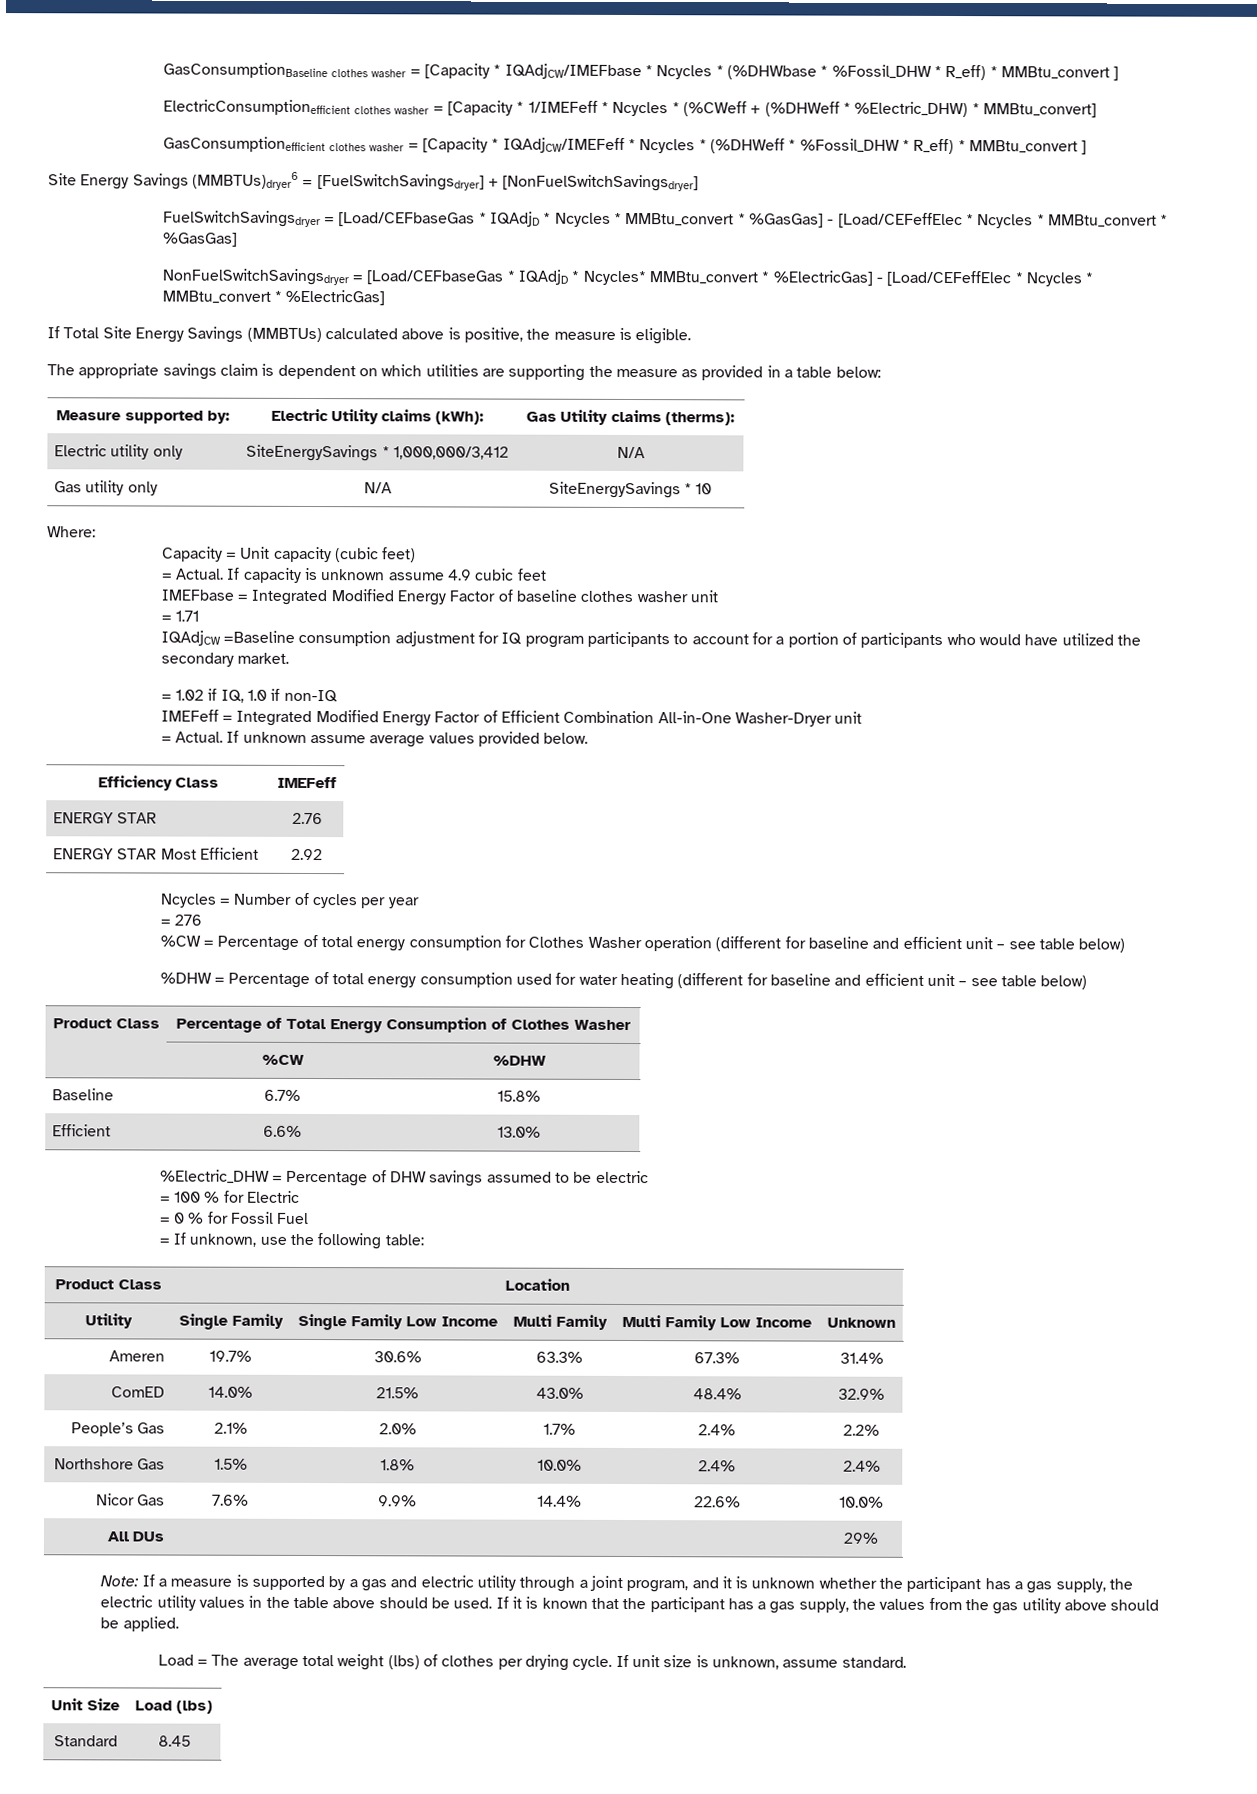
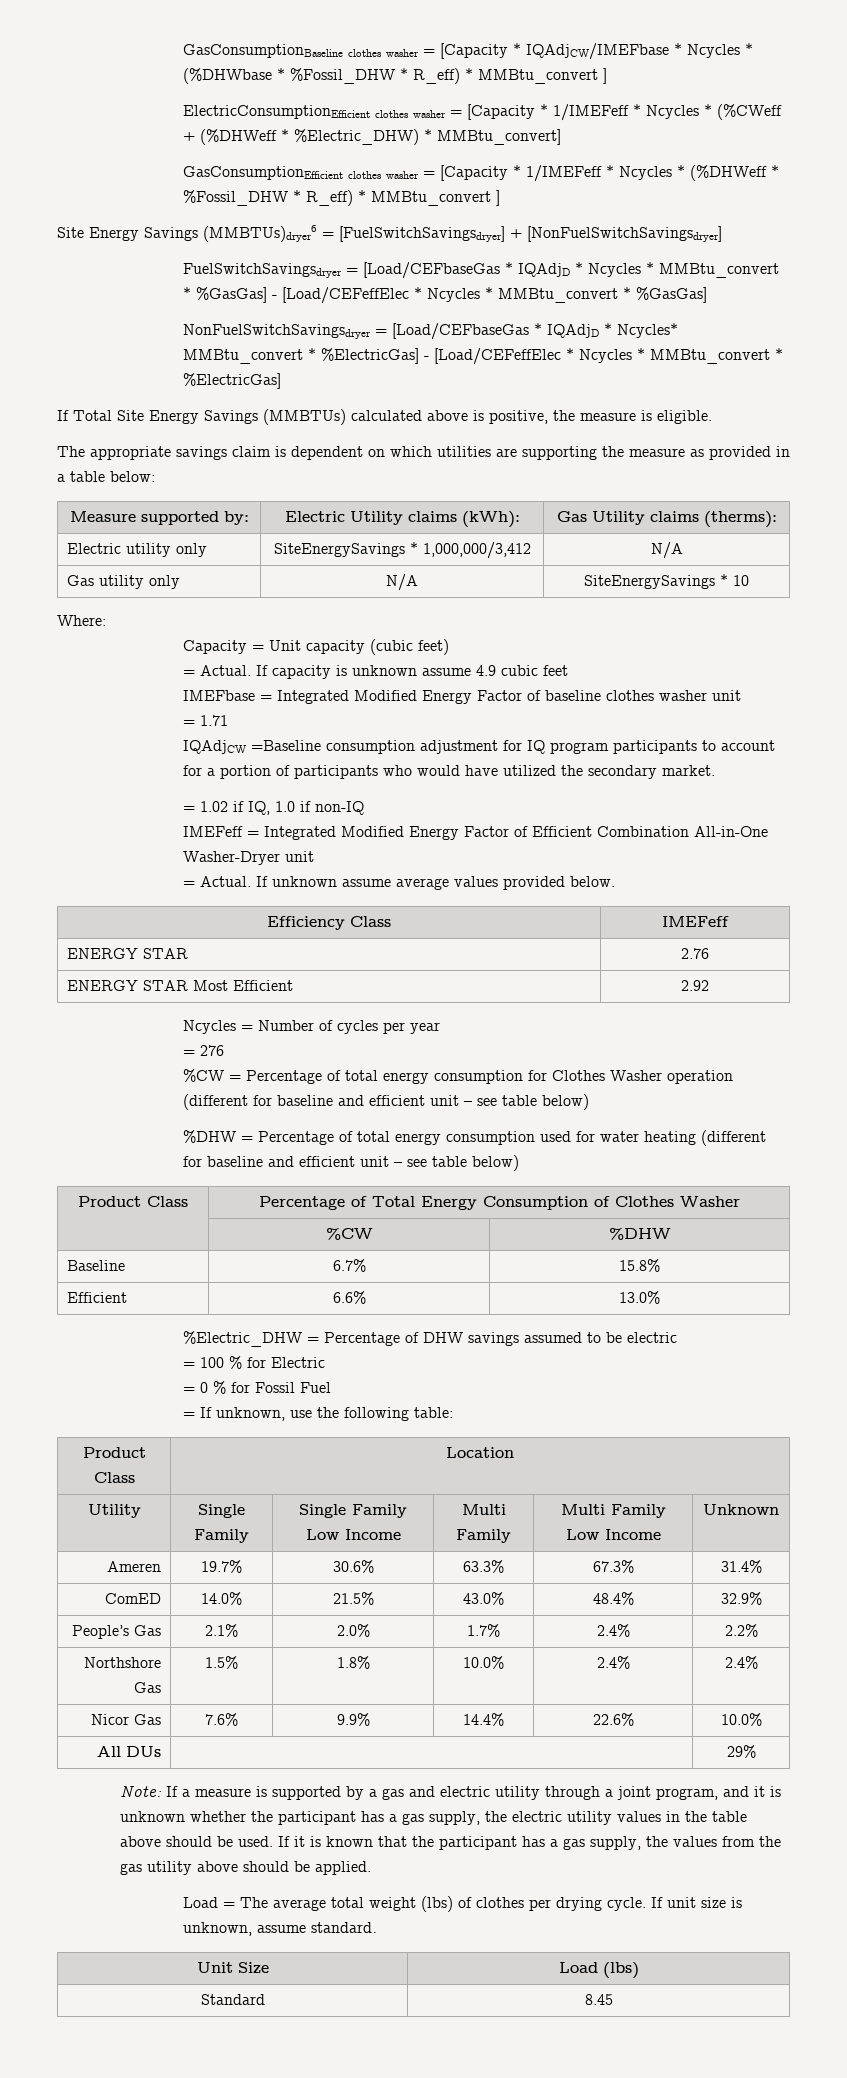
- ElectricConsumptionefficient clothes washer = [Capacity * 1/IMEFeff * Ncycles * (%CWeff + (%DHWeff * %Electric_DHW) * MMBtu_convert]
+ ElectricConsumptionEfficient clothes washer = [Capacity * 1/IMEFeff * Ncycles * (%CWeff + (%DHWeff * %Electric_DHW) * MMBtu_convert]
- GasConsumptionefficient clothes washer = [Capacity * IQAdjCW/IMEFeff * Ncycles * (%DHWeff * %Fossil_DHW * R_eff) * MMBtu_convert ]
+ GasConsumptionEfficient clothes washer = [Capacity * 1/IMEFeff * Ncycles * (%DHWeff * %Fossil_DHW * R_eff) * MMBtu_convert ]

